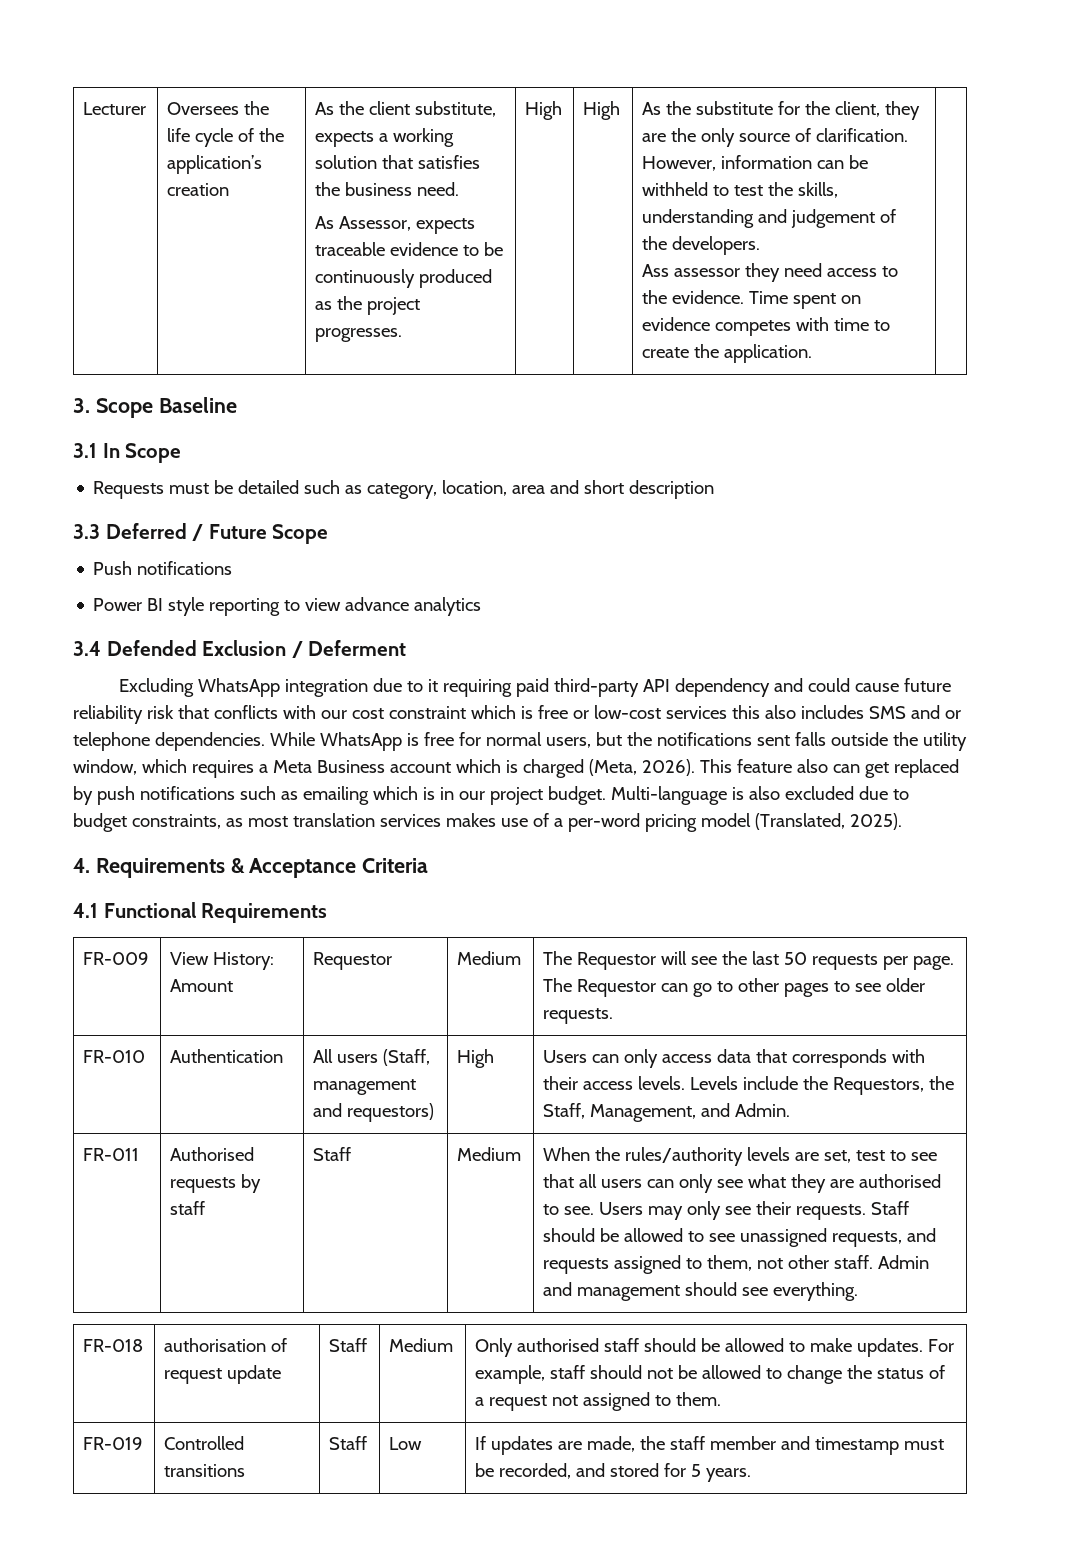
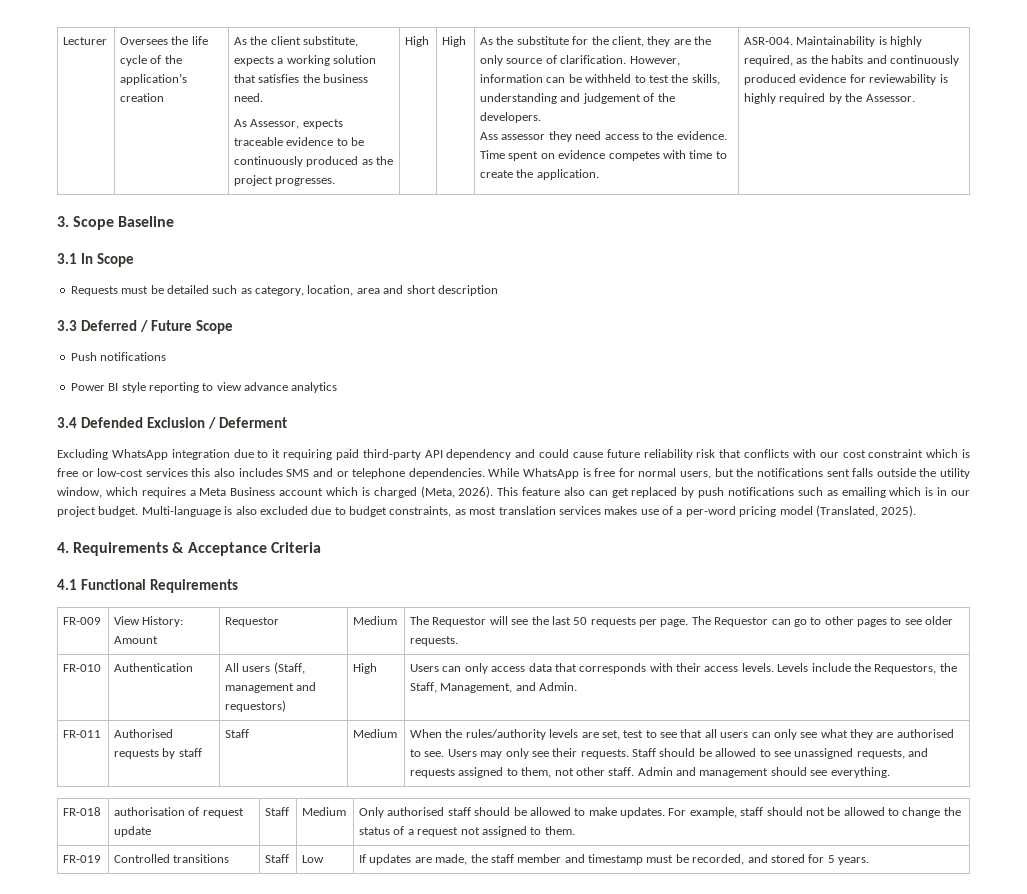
+ ASR-004. Maintainability is highly required, as the habits and continuously produced evidence for reviewability is highly required by the Assessor.

